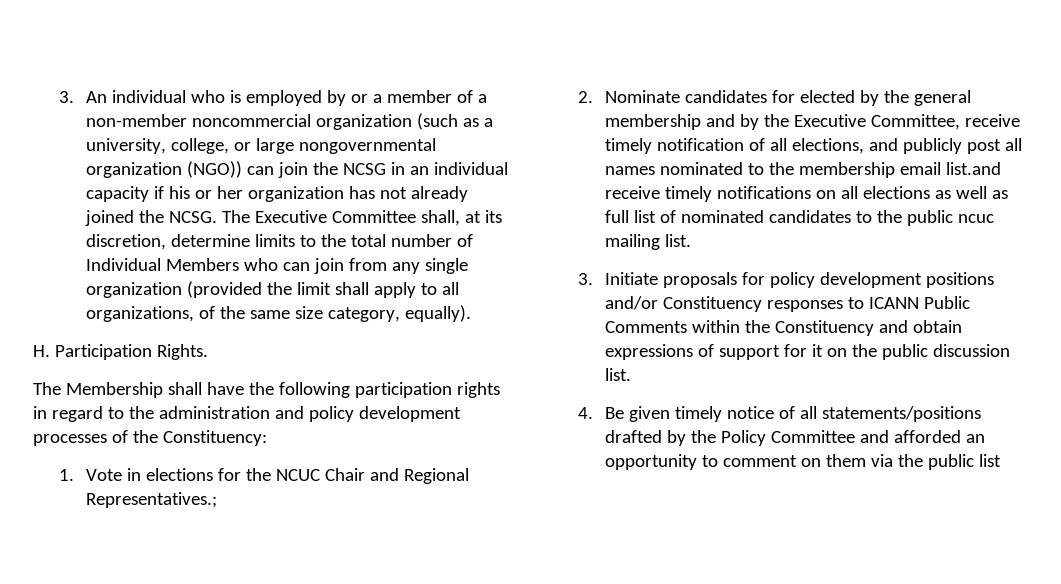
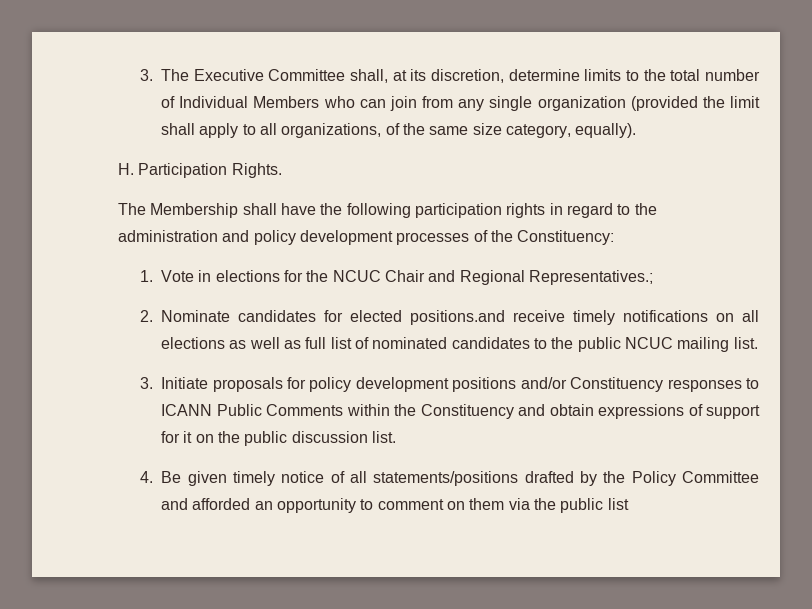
- 3. An individual who is employed by or a member of a non-member noncommercial organization (such as a university, college, or large nongovernmental organization (NGO)) can join the NCSG in an individual capacity if his or her organization has not already joined the NCSG. The Executive Committee shall, at its discretion, determine limits to the total number of Individual Members who can join from any single organization (provided the limit shall apply to all organizations, of the same size category, equally).
+ 3. The Executive Committee shall, at its discretion, determine limits to the total number of Individual Members who can join from any single organization (provided the limit shall apply to all organizations, of the same size category, equally).
- 2. Nominate candidates for elected by the general membership and by the Executive Committee, receive timely notification of all elections, and publicly post all names nominated to the membership email list.and receive timely notifications on all elections as well as full list of nominated candidates to the public ncuc mailing list.
+ 2. Nominate candidates for elected positions.and receive timely notifications on all elections as well as full list of nominated candidates to the public NCUC mailing list.

